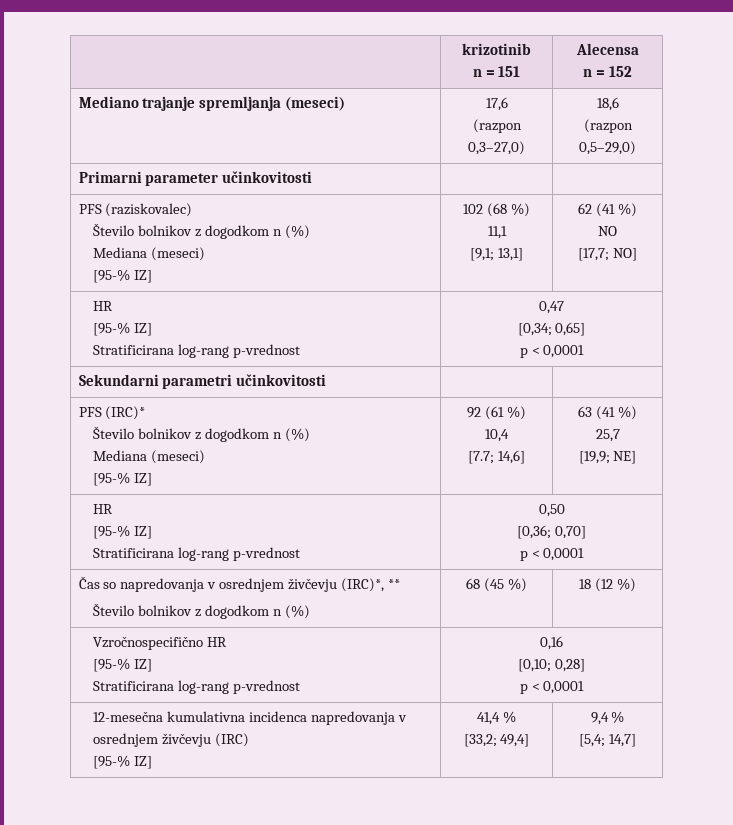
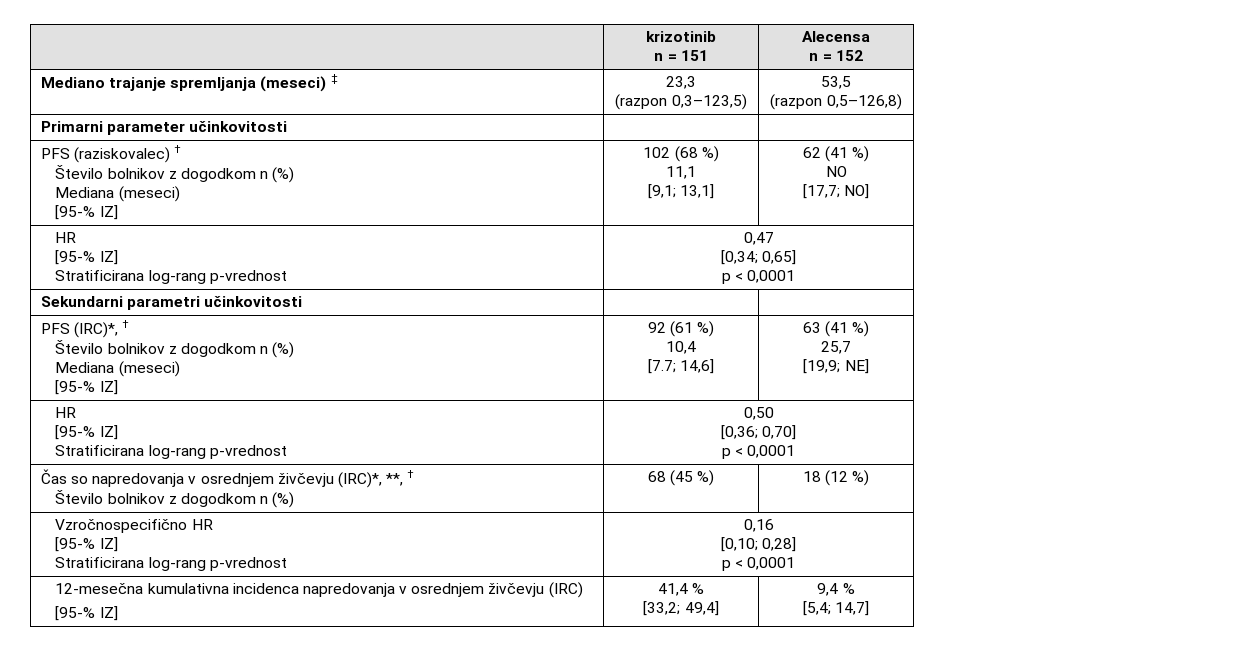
- Mediano trajanje spremljanja (meseci) | 17,6
- (razpon 0,3–27,0) | 18,6
- (razpon 0,5–29,0)
+ Mediano trajanje spremljanja (meseci) ‡ | 23,3
+ (razpon 0,3–123,5) | 53,5
+ (razpon 0,5–126,8)
- PFS (raziskovalec)
+ PFS (raziskovalec) †
- PFS (IRC)*
+ PFS (IRC)*, †
- Čas so napredovanja v osrednjem živčevju (IRC)*, **
+ Čas so napredovanja v osrednjem živčevju (IRC)*, **, †

